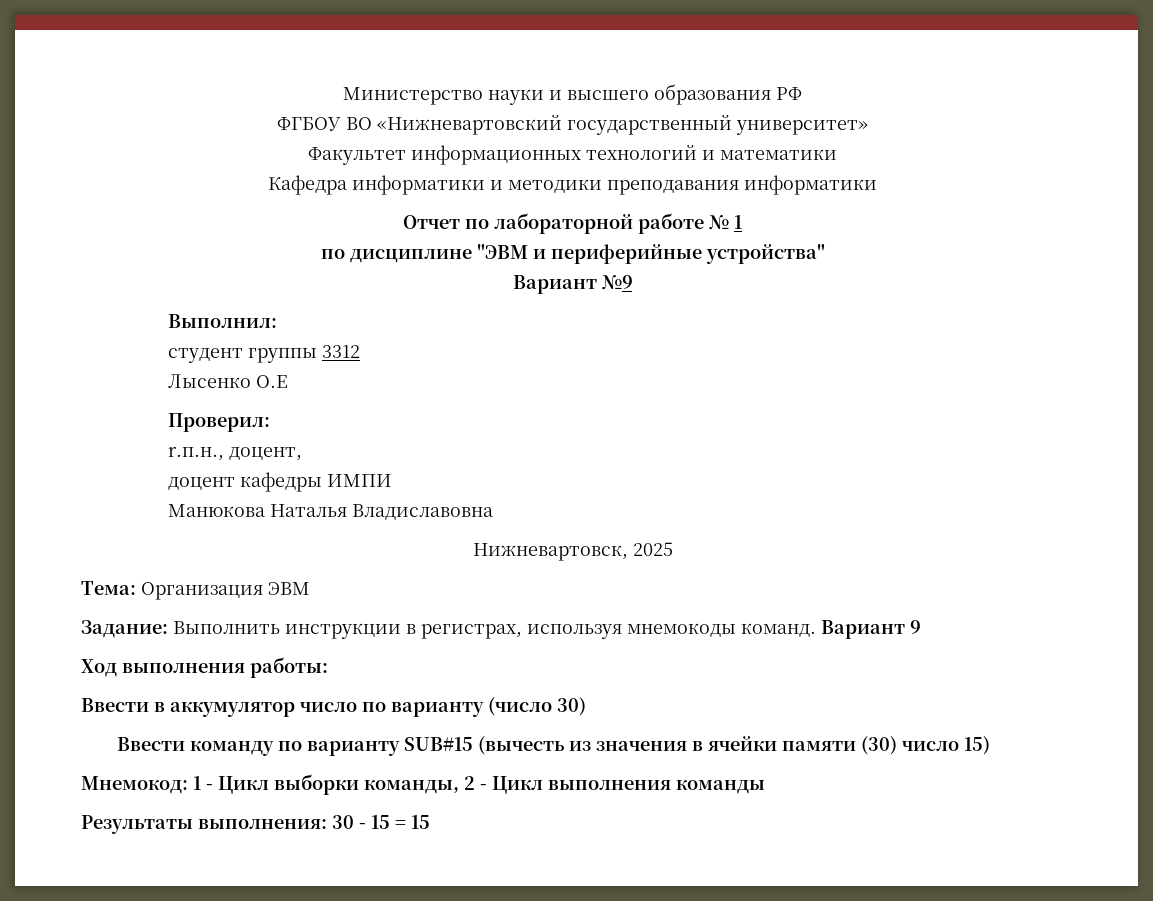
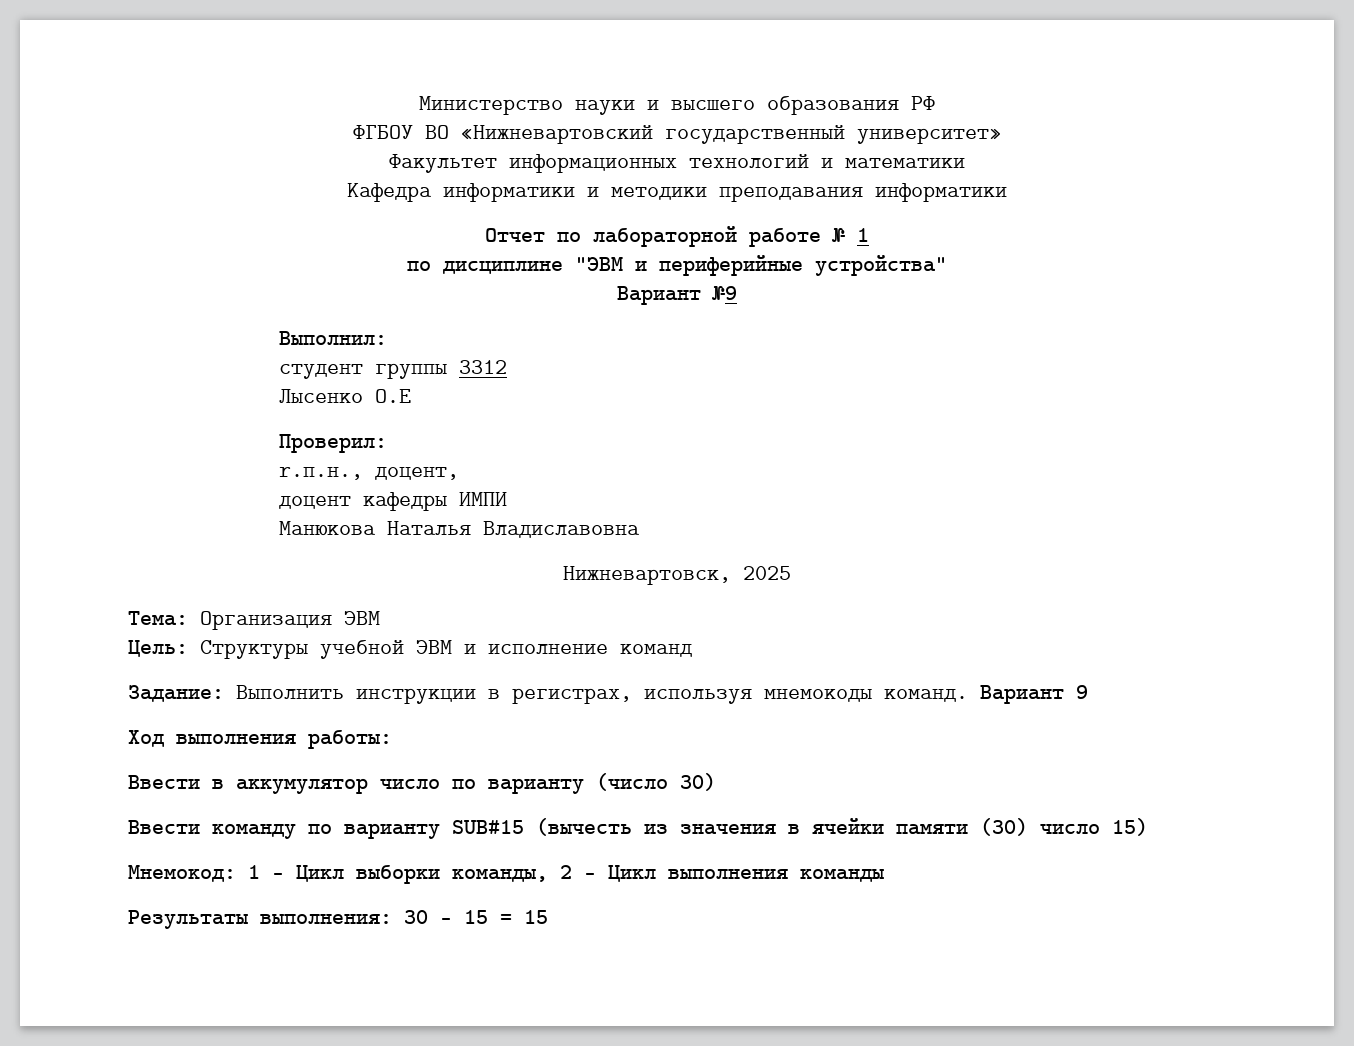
+ Цель: Структуры учебной ЭВМ и исполнение команд

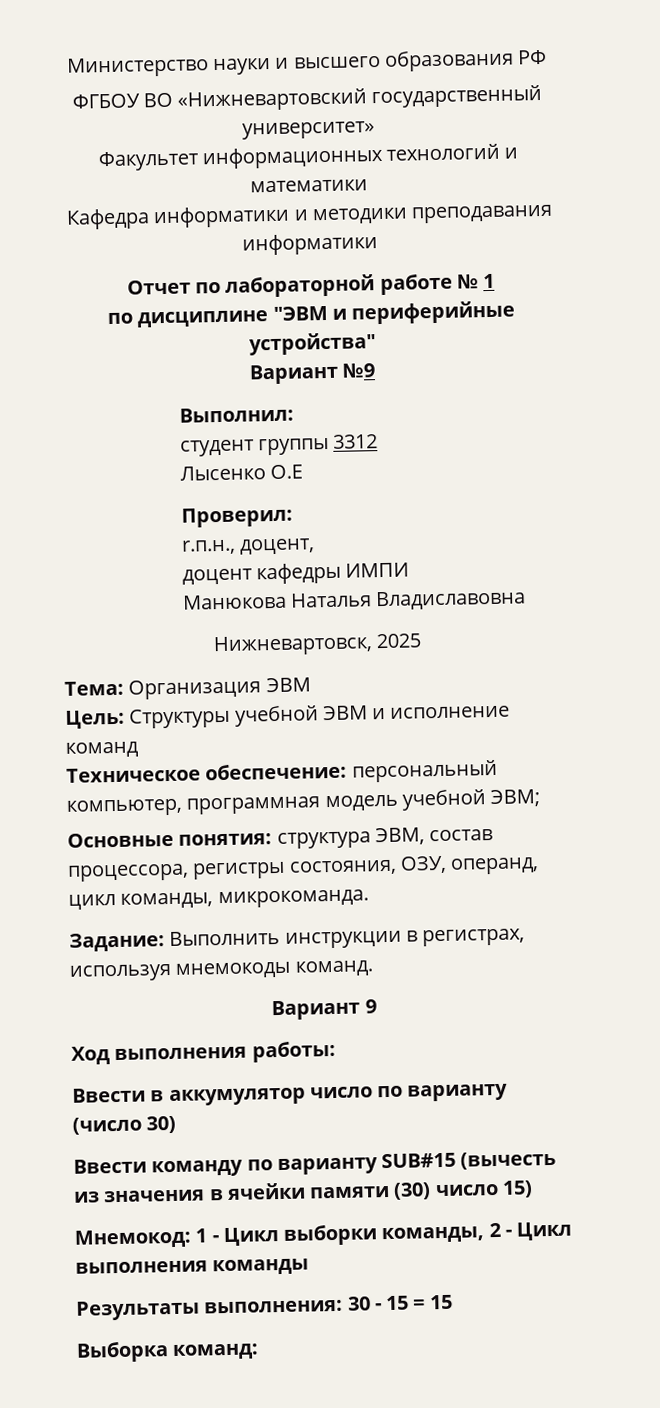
+ Техническое обеспечение: персональный компьютер, программная модель учебной ЭВМ;
+ Основные понятия: структура ЭВМ, состав процессора, регистры состояния, ОЗУ, операнд, цикл команды, микрокоманда.
- Задание: Выполнить инструкции в регистрах, используя мнемокоды команд. Вариант 9
+ Задание: Выполнить инструкции в регистрах, используя мнемокоды команд.
+ Вариант 9
+ Выборка команд:

